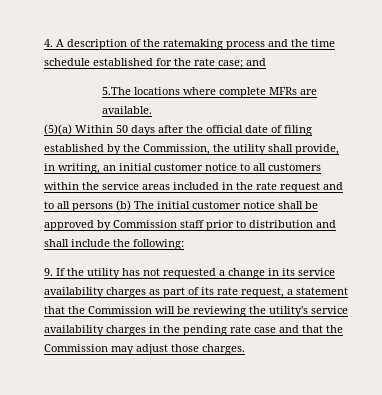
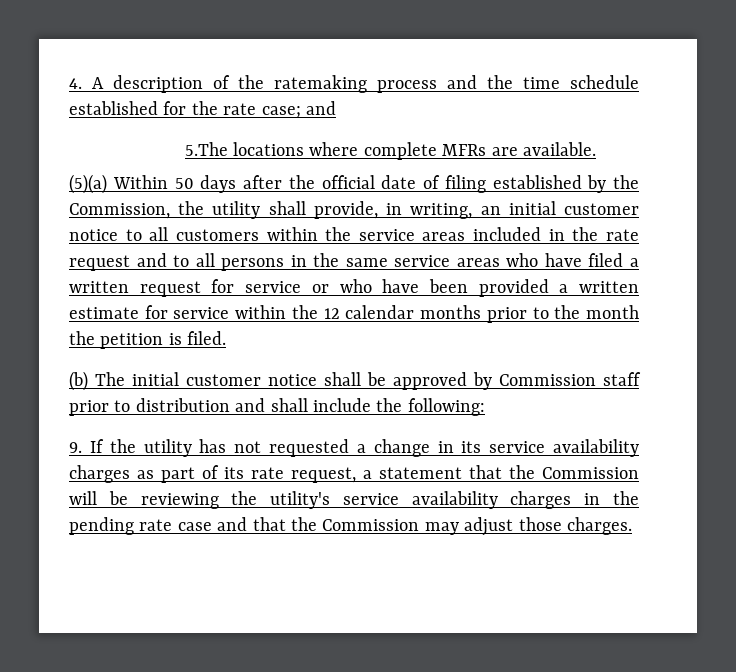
- (5)(a) Within 50 days after the official date of filing established by the Commission, the utility shall provide, in writing, an initial customer notice to all customers within the service areas included in the rate request and to all persons (b) The initial customer notice shall be approved by Commission staff prior to distribution and shall include the following:
+ (5)(a) Within 50 days after the official date of filing established by the Commission, the utility shall provide, in writing, an initial customer notice to all customers within the service areas included in the rate request and to all persons in the same service areas who have filed a written request for service or who have been provided a written estimate for service within the 12 calendar months prior to the month the petition is filed.
+ (b) The initial customer notice shall be approved by Commission staff prior to distribution and shall include the following:

